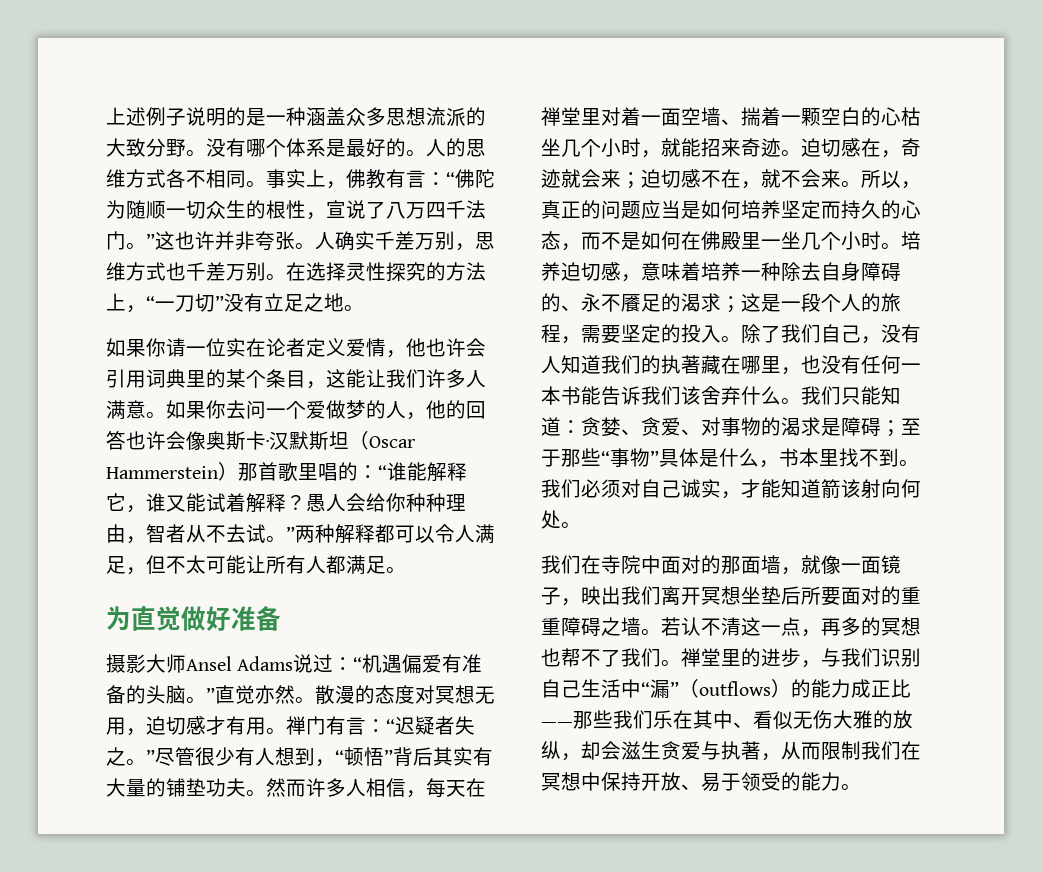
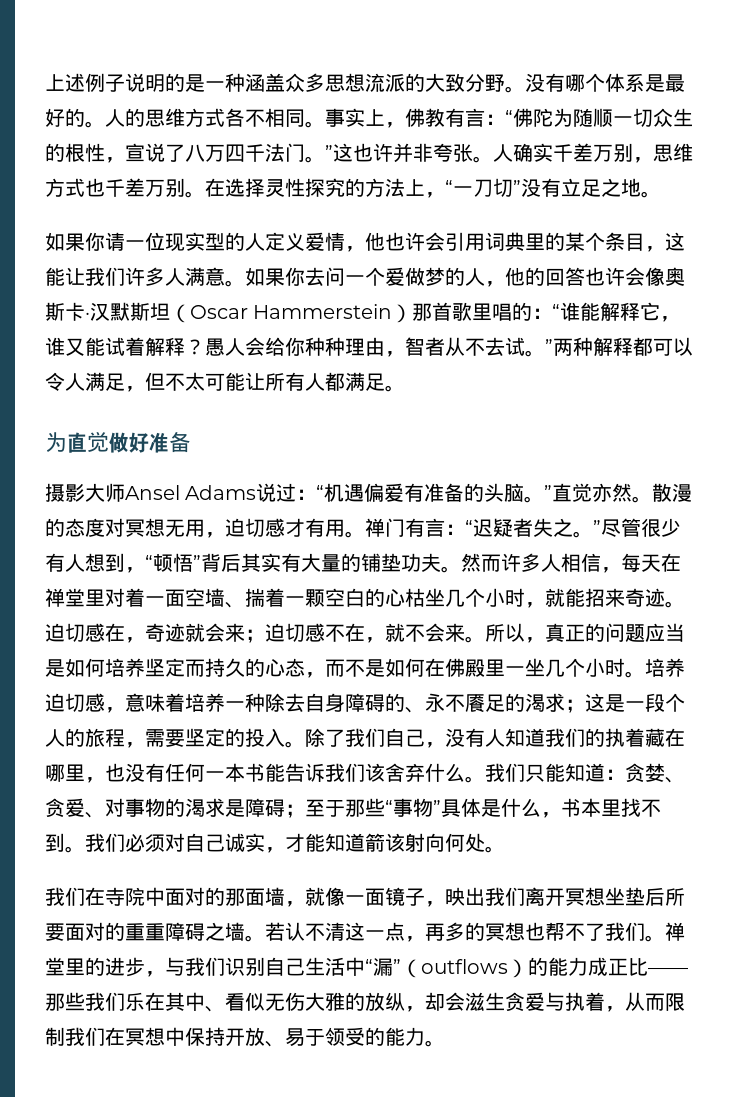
- 如果你请一位实在论者定义爱情，他也许会引用词典里的某个条目，这能让我们许多人满意。
+ 如果你请一位现实型的人定义爱情，他也许会引用词典里的某个条目，这能让我们许多人满意。
- 除了我们自己，没有人知道我们的执著藏在哪里，也没有任何一本书能告诉我们该舍弃什么。
+ 除了我们自己，没有人知道我们的执着藏在哪里，也没有任何一本书能告诉我们该舍弃什么。
- 禅堂里的进步，与我们识别自己生活中“漏”（outflows）的能力成正比——那些我们乐在其中、看似无伤大雅的放纵，却会滋生贪爱与执著，从而限制我们在冥想中保持开放、易于领受的能力。
+ 禅堂里的进步，与我们识别自己生活中“漏”（outflows）的能力成正比——那些我们乐在其中、看似无伤大雅的放纵，却会滋生贪爱与执着，从而限制我们在冥想中保持开放、易于领受的能力。

